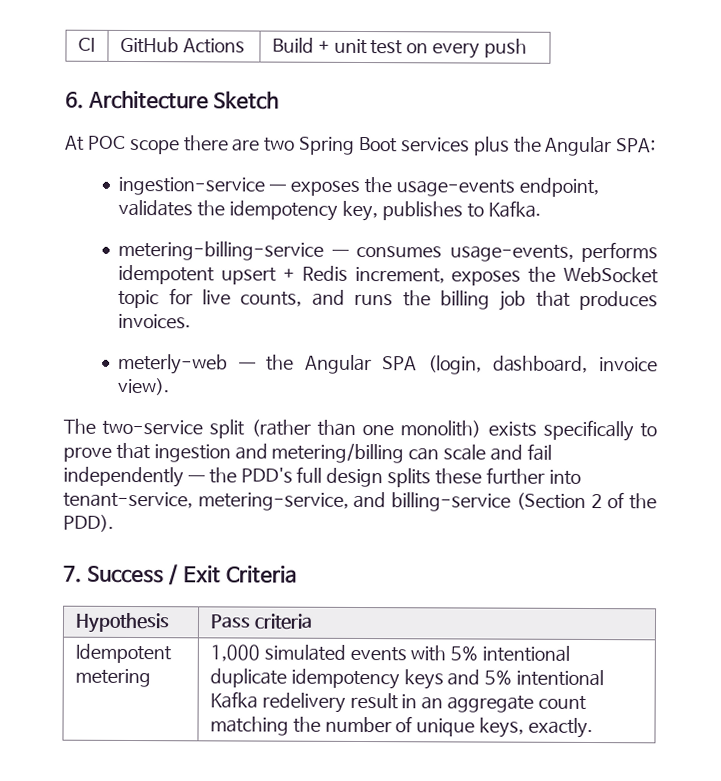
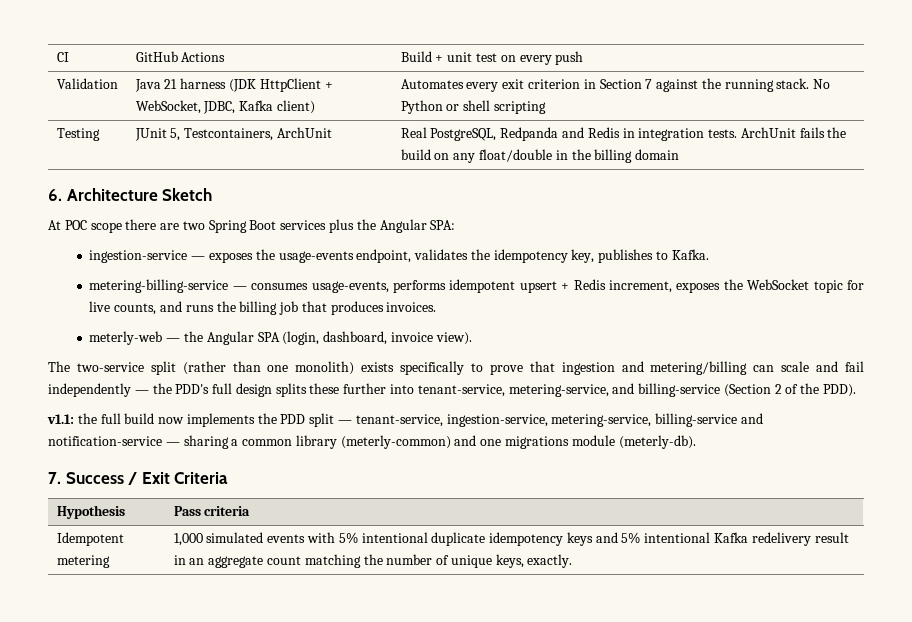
+ Validation | Java 21 harness (JDK HttpClient + WebSocket, JDBC, Kafka client) | Automates every exit criterion in Section 7 against the running stack. No Python or shell scripting
+ Testing | JUnit 5, Testcontainers, ArchUnit | Real PostgreSQL, Redpanda and Redis in integration tests. ArchUnit fails the build on any float/double in the billing domain
+ v1.1: the full build now implements the PDD split — tenant-service, ingestion-service, metering-service, billing-service and notification-service — sharing a common library (meterly-common) and one migrations module (meterly-db).

